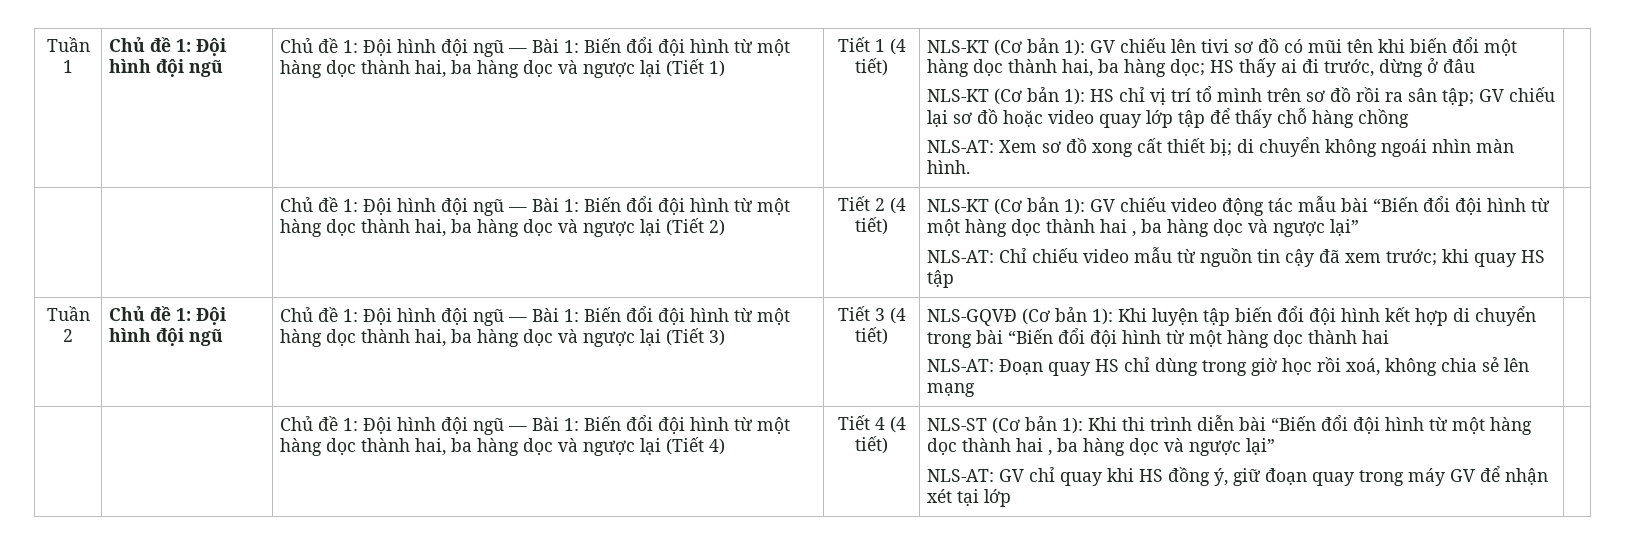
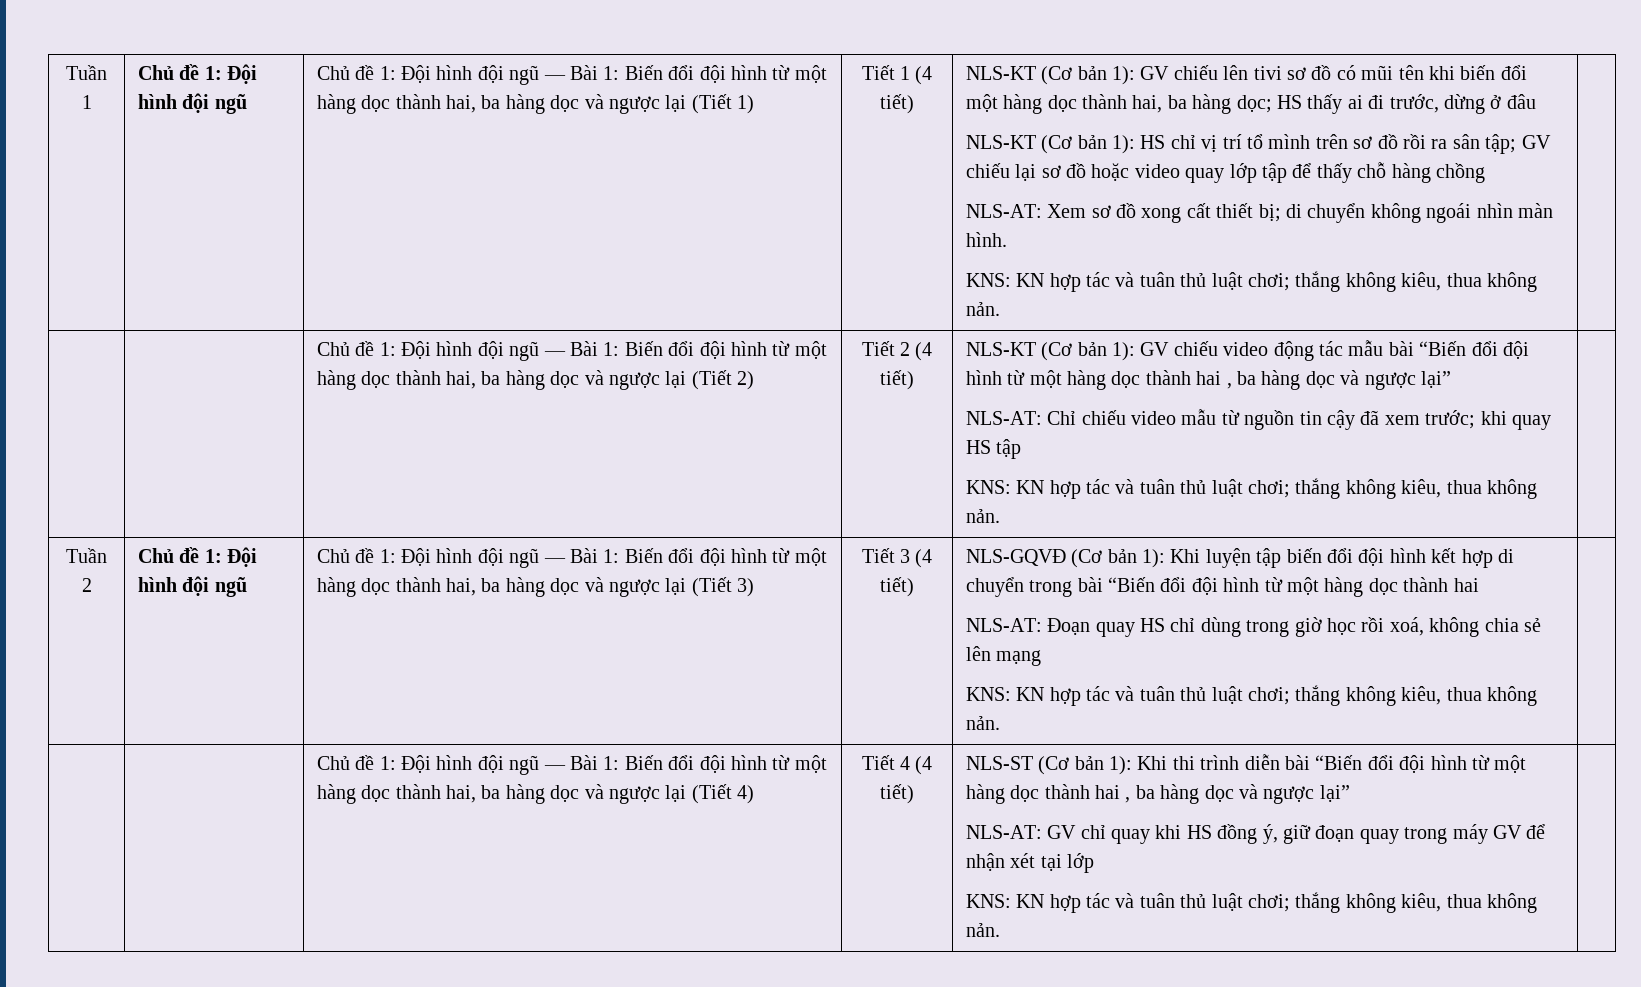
  NLS-AT: Xem sơ đồ xong cất thiết bị; di chuyển không ngoái nhìn màn hình.
+ KNS: KN hợp tác và tuân thủ luật chơi; thắng không kiêu, thua không nản.
  NLS-AT: Chỉ chiếu video mẫu từ nguồn tin cậy đã xem trước; khi quay HS tập
+ KNS: KN hợp tác và tuân thủ luật chơi; thắng không kiêu, thua không nản.
  NLS-AT: Đoạn quay HS chỉ dùng trong giờ học rồi xoá, không chia sẻ lên mạng
+ KNS: KN hợp tác và tuân thủ luật chơi; thắng không kiêu, thua không nản.
  NLS-AT: GV chỉ quay khi HS đồng ý, giữ đoạn quay trong máy GV để nhận xét tại lớp
+ KNS: KN hợp tác và tuân thủ luật chơi; thắng không kiêu, thua không nản.

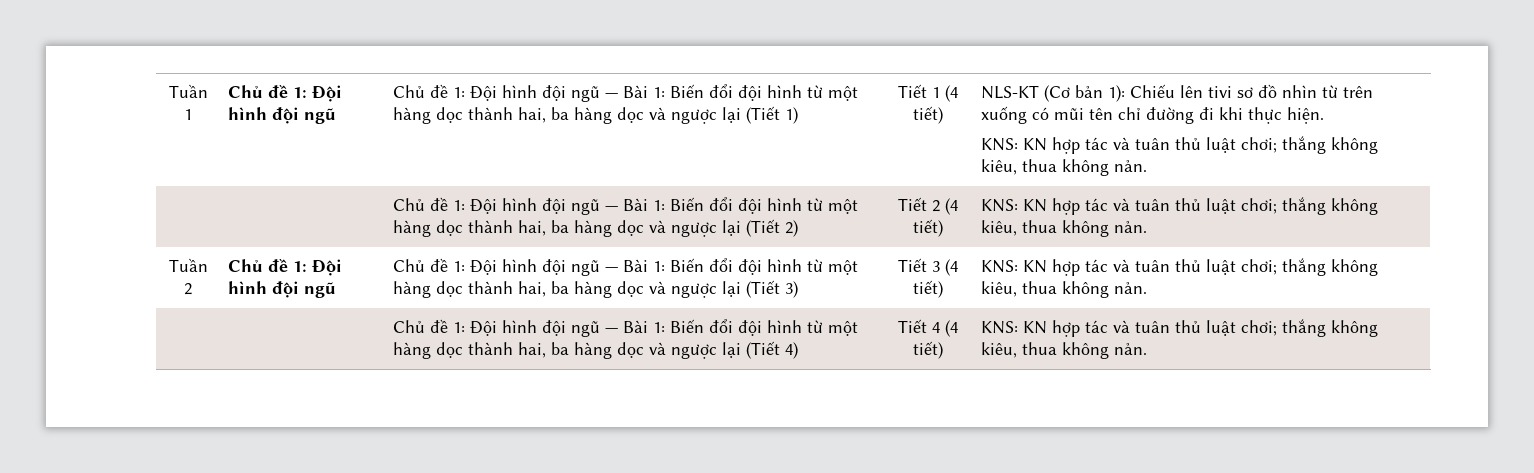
- NLS-KT (Cơ bản 1): GV chiếu lên tivi sơ đồ có mũi tên khi biến đổi một hàng dọc thành hai, ba hàng dọc; HS thấy ai đi trước, dừng ở đâu
- NLS-KT (Cơ bản 1): HS chỉ vị trí tổ mình trên sơ đồ rồi ra sân tập; GV chiếu lại sơ đồ hoặc video quay lớp tập để thấy chỗ hàng chồng
- NLS-AT: Xem sơ đồ xong cất thiết bị; di chuyển không ngoái nhìn màn hình.
+ NLS-KT (Cơ bản 1): Chiếu lên tivi sơ đồ nhìn từ trên xuống có mũi tên chỉ đường đi khi thực hiện.
- NLS-KT (Cơ bản 1): GV chiếu video động tác mẫu bài “Biến đổi đội hình từ một hàng dọc thành hai , ba hàng dọc và ngược lại”
- NLS-AT: Chỉ chiếu video mẫu từ nguồn tin cậy đã xem trước; khi quay HS tập
- NLS-GQVĐ (Cơ bản 1): Khi luyện tập biến đổi đội hình kết hợp di chuyển trong bài “Biến đổi đội hình từ một hàng dọc thành hai
- NLS-AT: Đoạn quay HS chỉ dùng trong giờ học rồi xoá, không chia sẻ lên mạng
- NLS-ST (Cơ bản 1): Khi thi trình diễn bài “Biến đổi đội hình từ một hàng dọc thành hai , ba hàng dọc và ngược lại”
- NLS-AT: GV chỉ quay khi HS đồng ý, giữ đoạn quay trong máy GV để nhận xét tại lớp

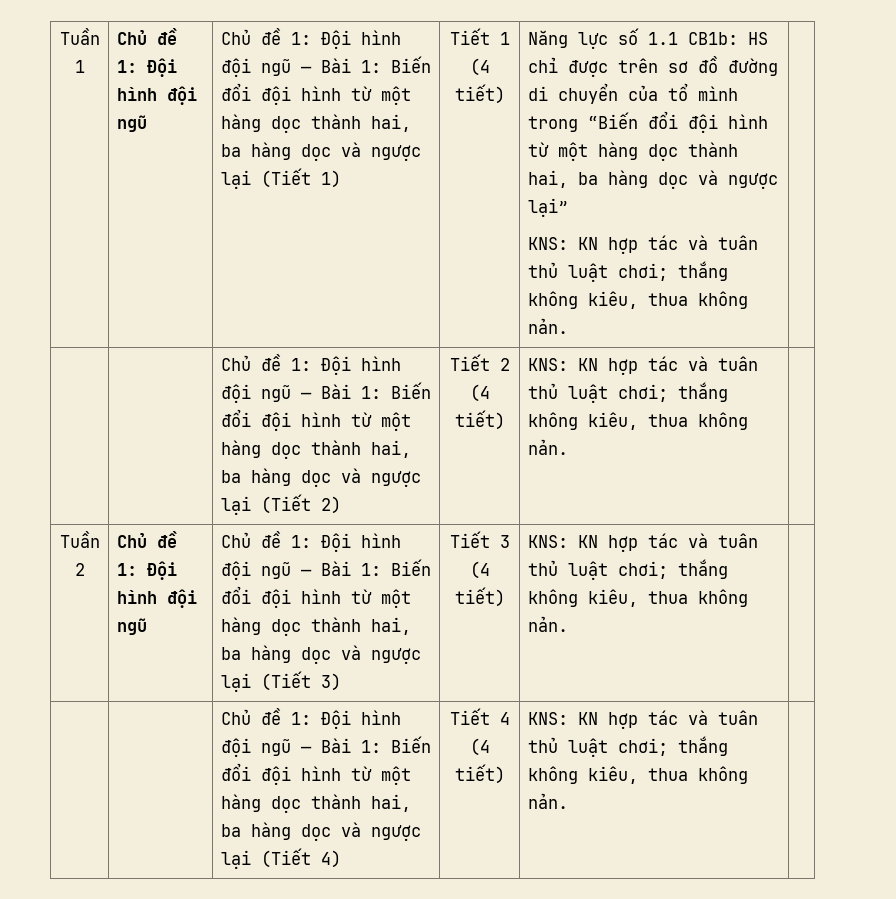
- NLS-KT (Cơ bản 1): Chiếu lên tivi sơ đồ nhìn từ trên xuống có mũi tên chỉ đường đi khi thực hiện.
+ Năng lực số 1.1 CB1b: HS chỉ được trên sơ đồ đường di chuyển của tổ mình trong “Biến đổi đội hình từ một hàng dọc thành hai, ba hàng dọc và ngược lại”

